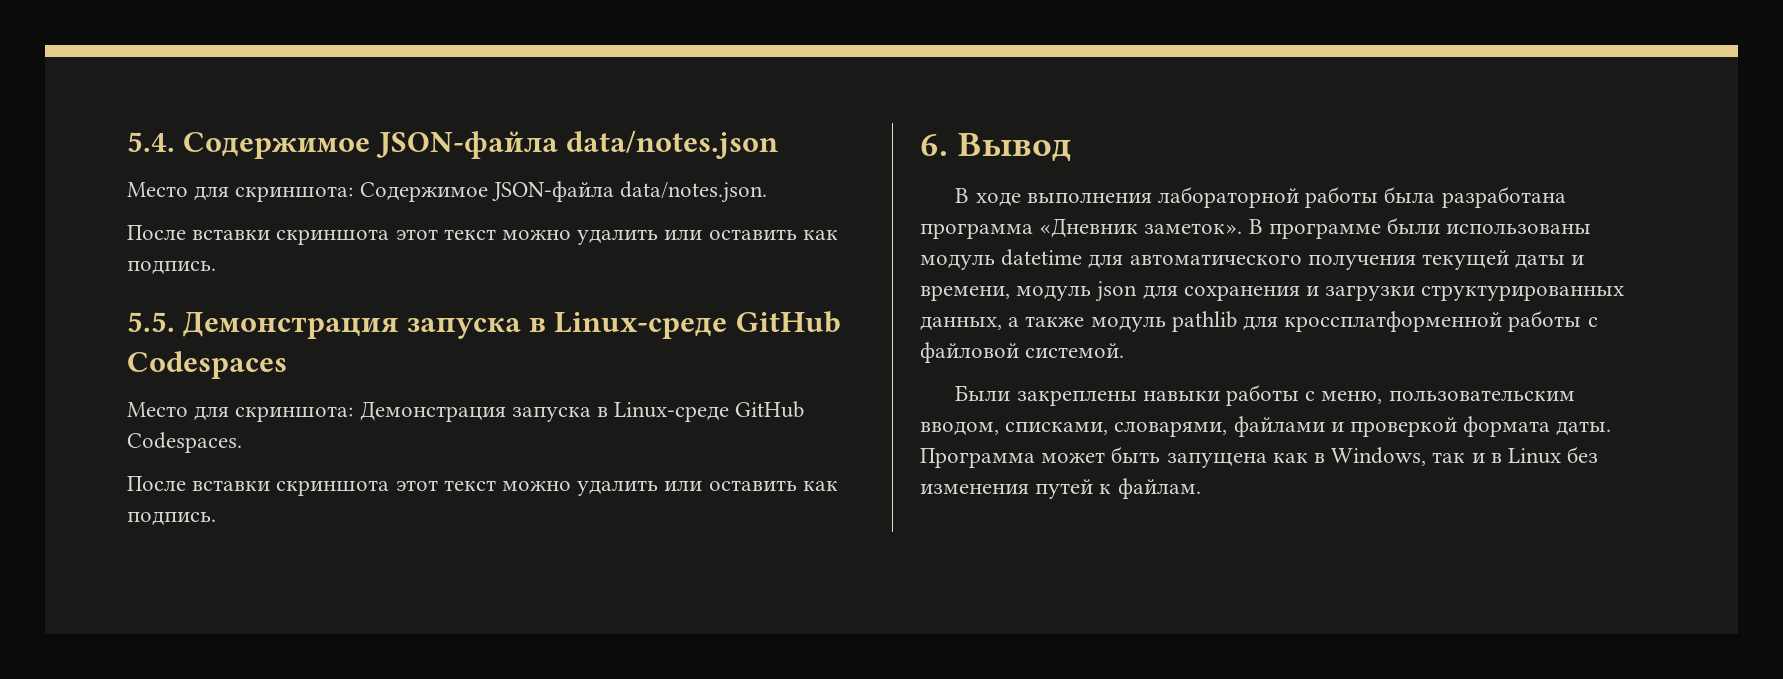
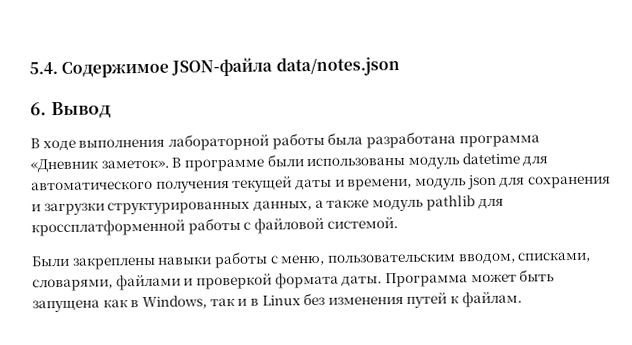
- Место для скриншота: Содержимое JSON-файла data/notes.json.
- После вставки скриншота этот текст можно удалить или оставить как подпись.
- 5.5. Демонстрация запуска в Linux-среде GitHub Codespaces
- Место для скриншота: Демонстрация запуска в Linux-среде GitHub Codespaces.
- После вставки скриншота этот текст можно удалить или оставить как подпись.

